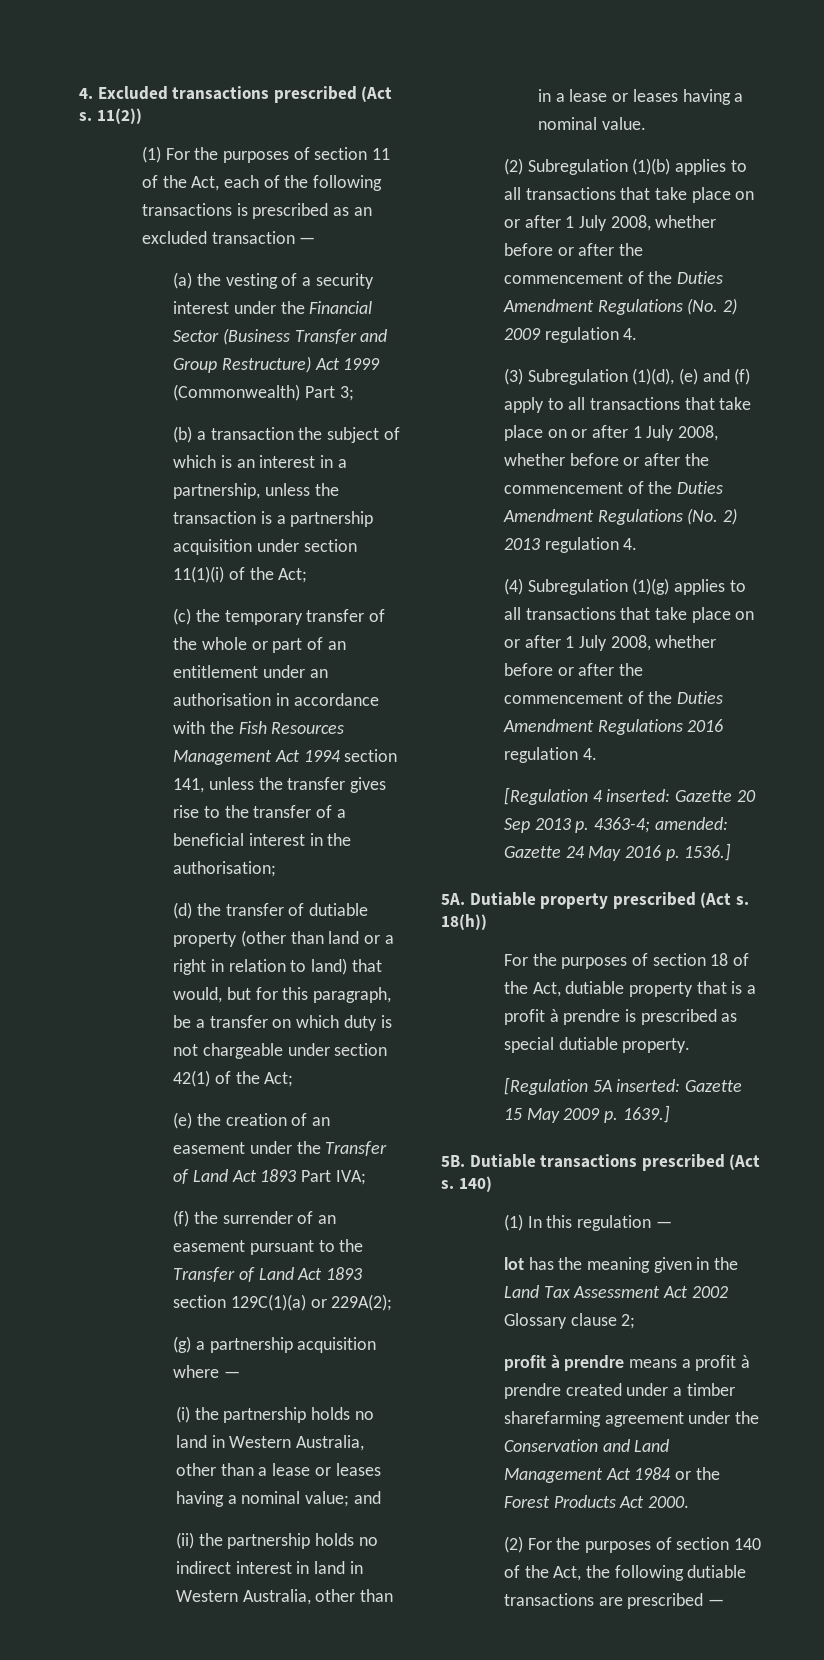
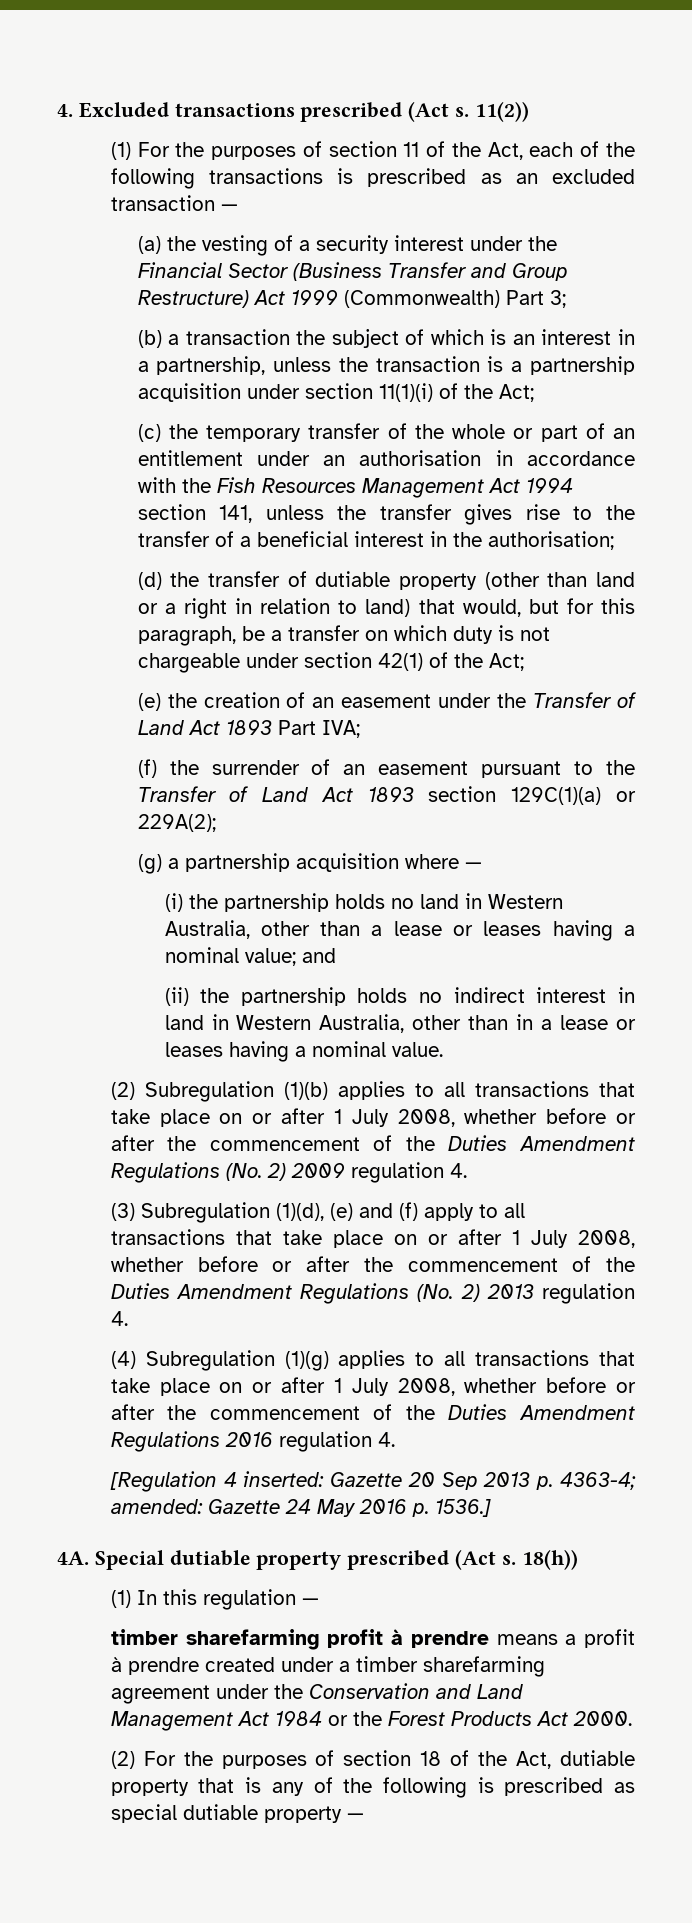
- 5A. Dutiable property prescribed (Act s.
+ 4A. Special dutiable property prescribed (Act s.
- For the purposes of section 18 of the Act, dutiable property that is a profit à prendre is prescribed as special dutiable property.
- [Regulation 5A inserted: Gazette 15 May 2009 p. 1639.]
- 5B. Dutiable transactions prescribed (Act s. 140)
- lot has the meaning given in the Land Tax Assessment Act 2002 Glossary clause 2;
- profit à prendre means a profit à prendre created under a timber sharefarming agreement under the Conservation and Land Management Act 1984 or the Forest Products Act 2000.
+ timber sharefarming profit à prendre means a profit à prendre created under a timber sharefarming agreement under the Conservation and Land Management Act 1984 or the Forest Products Act 2000.
- (2) For the purposes of section 140 of the Act, the following dutiable transactions are prescribed —
+ (2) For the purposes of section 18 of the Act, dutiable property that is any of the following is prescribed as special dutiable property —

